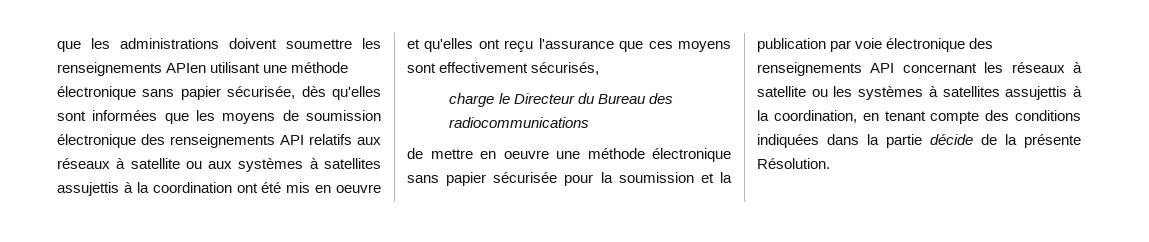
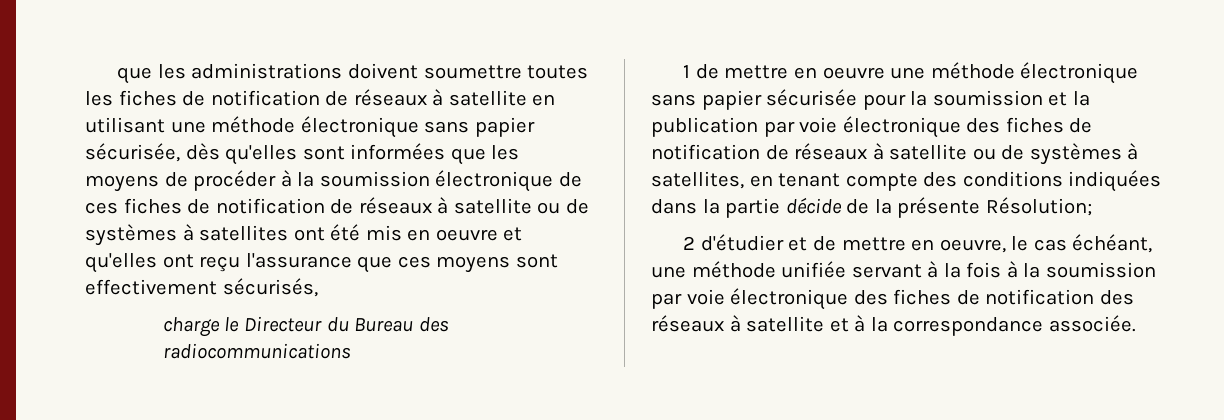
- que les administrations doivent soumettre les renseignements APIen utilisant une méthode électronique sans papier sécurisée, dès qu'elles sont informées que les moyens de soumission électronique des renseignements API relatifs aux réseaux à satellite ou aux systèmes à satellites assujettis à la coordination ont été mis en oeuvre et qu'elles ont reçu l'assurance que ces moyens sont effectivement sécurisés,
+ que les administrations doivent soumettre toutes les fiches de notification de réseaux à satellite en utilisant une méthode électronique sans papier sécurisée, dès qu'elles sont informées que les moyens de procéder à la soumission électronique de ces fiches de notification de réseaux à satellite ou de systèmes à satellites ont été mis en oeuvre et qu'elles ont reçu l'assurance que ces moyens sont effectivement sécurisés,
- de mettre en oeuvre une méthode électronique sans papier sécurisée pour la soumission et la publication par voie électronique des renseignements API concernant les réseaux à satellite ou les systèmes à satellites assujettis à la coordination, en tenant compte des conditions indiquées dans la partie décide de la présente Résolution.
+ 1 de mettre en oeuvre une méthode électronique sans papier sécurisée pour la soumission et la publication par voie électronique des fiches de notification de réseaux à satellite ou de systèmes à satellites, en tenant compte des conditions indiquées dans la partie décide de la présente Résolution;
+ 2 d'étudier et de mettre en oeuvre, le cas échéant, une méthode unifiée servant à la fois à la soumission par voie électronique des fiches de notification des réseaux à satellite et à la correspondance associée.

